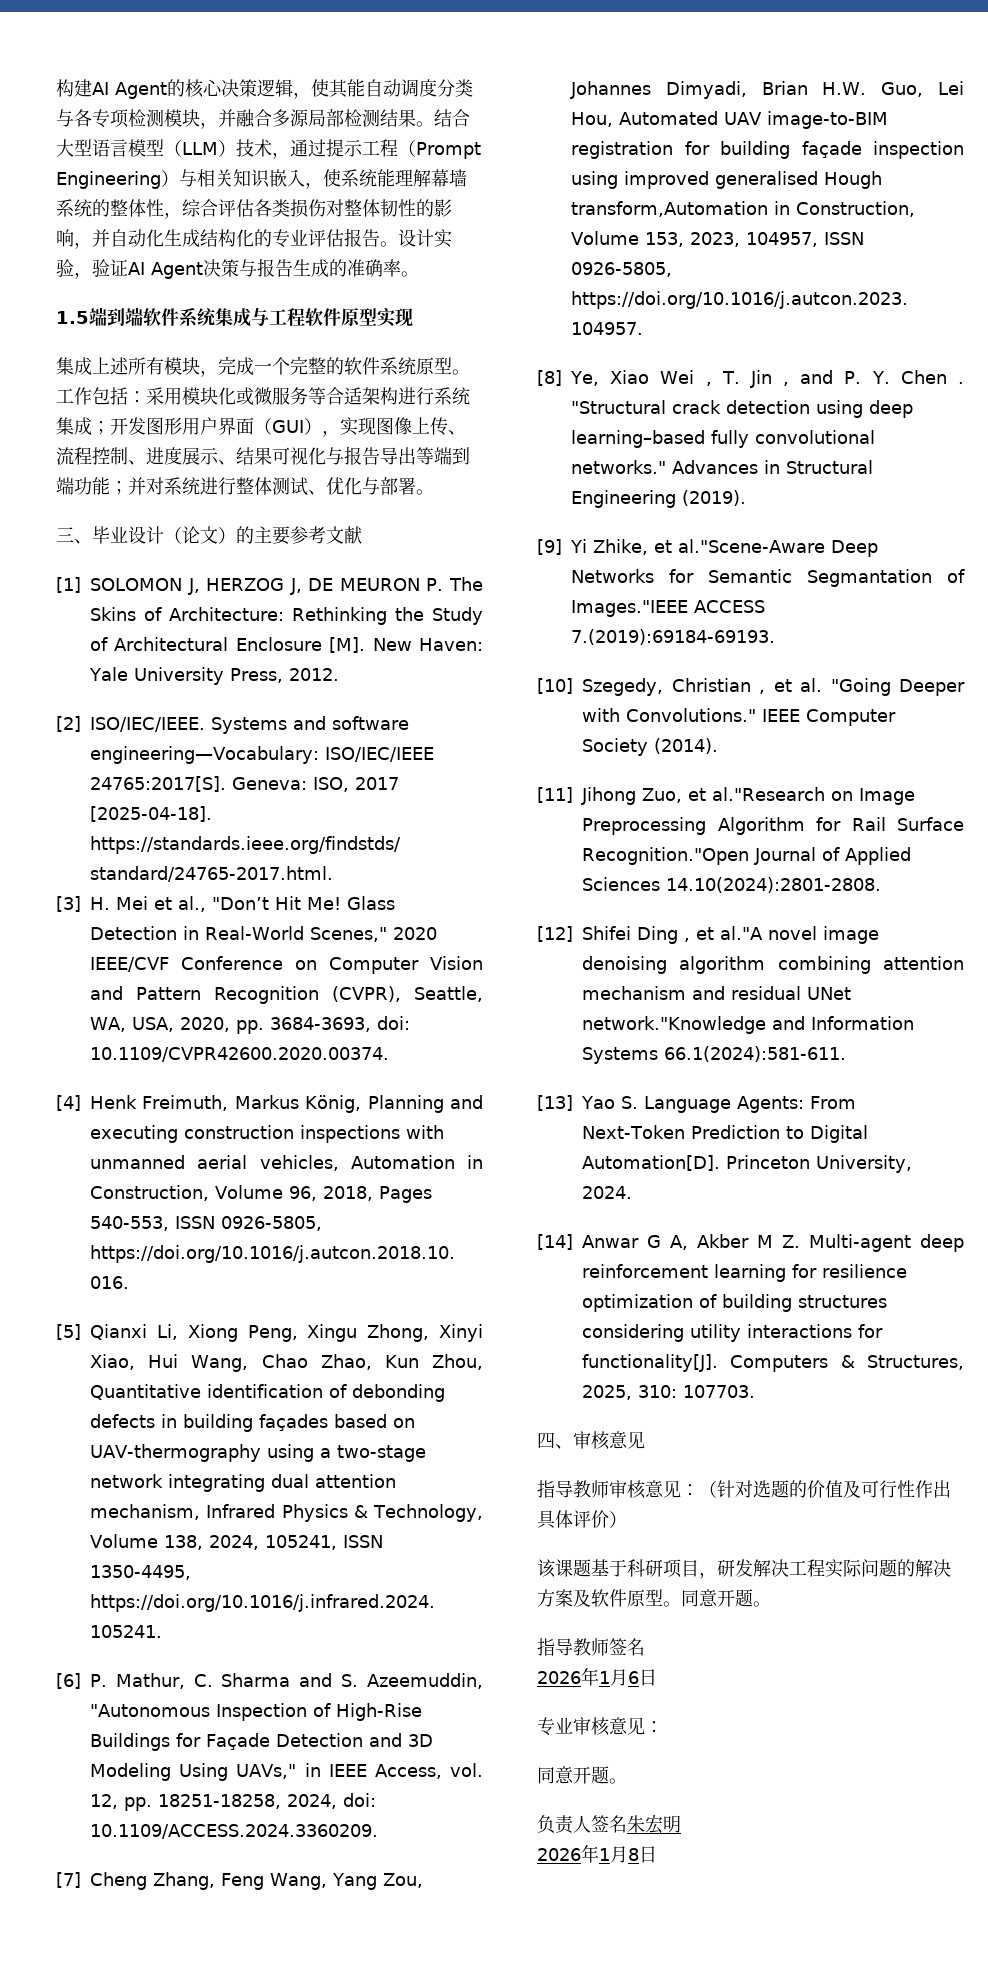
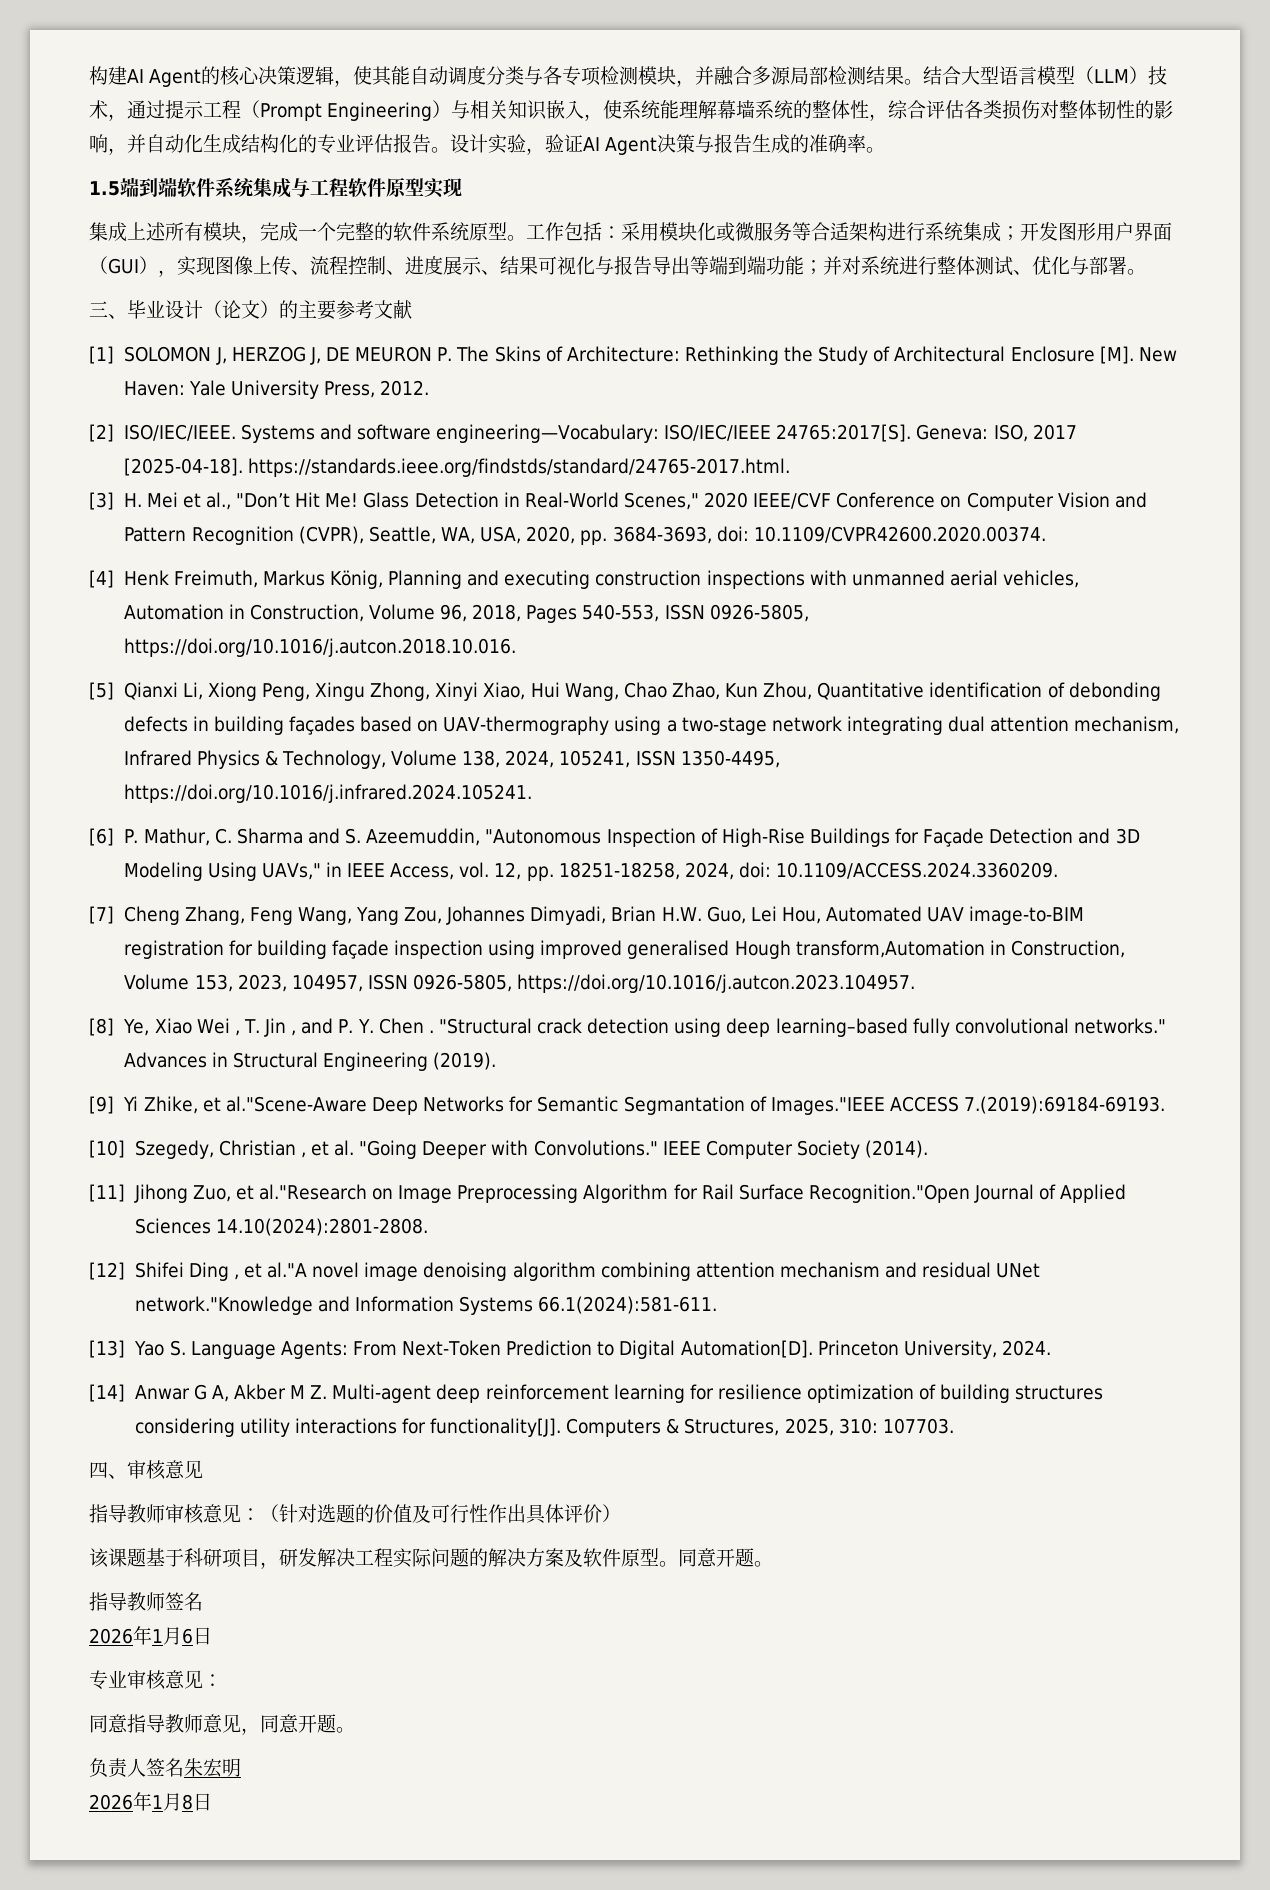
  专业审核意见：
- 同意开题。
+ 同意指导教师意见，同意开题。

